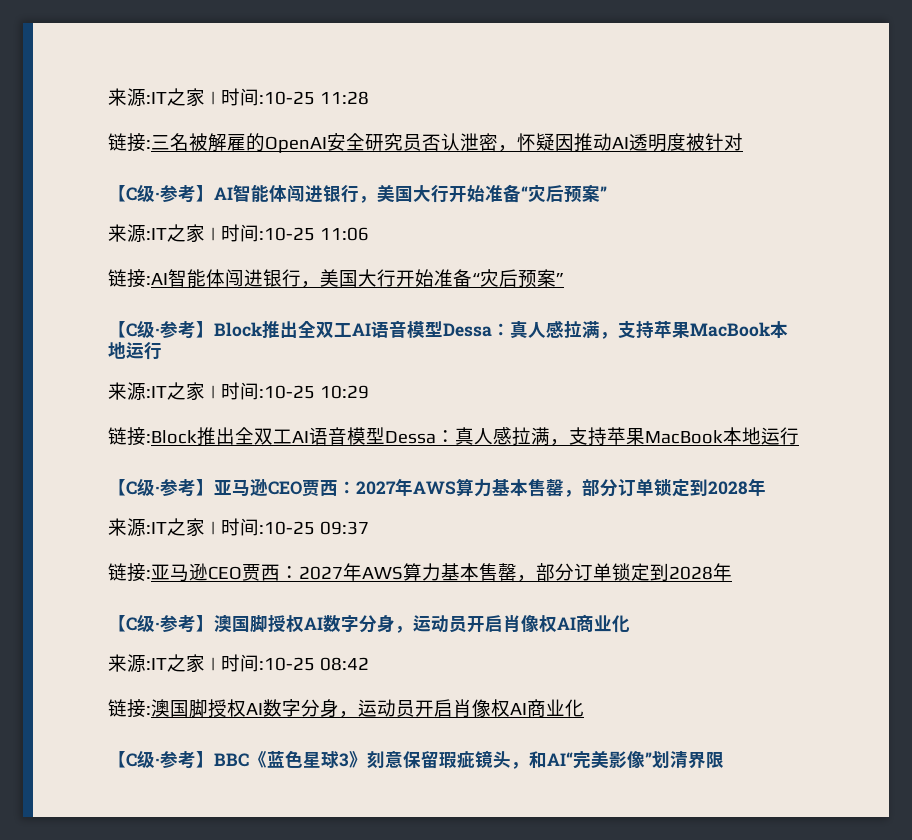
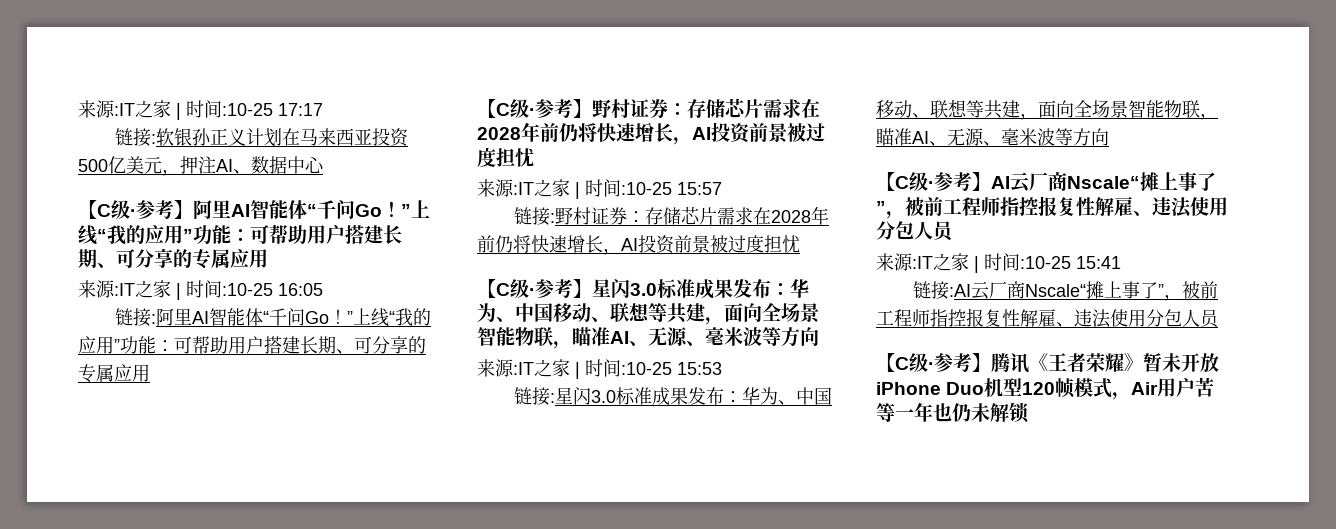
- 来源:IT之家 | 时间:10-25 11:28
- 链接:三名被解雇的OpenAI安全研究员否认泄密，怀疑因推动AI透明度被针对
- 【C级·参考】AI智能体闯进银行，美国大行开始准备“灾后预案”
- 来源:IT之家 | 时间:10-25 11:06
- 链接:AI智能体闯进银行，美国大行开始准备“灾后预案”
- 【C级·参考】Block推出全双工AI语音模型Dessa：真人感拉满，支持苹果MacBook本地运行
- 来源:IT之家 | 时间:10-25 10:29
- 链接:Block推出全双工AI语音模型Dessa：真人感拉满，支持苹果MacBook本地运行
- 【C级·参考】亚马逊CEO贾西：2027年AWS算力基本售罄，部分订单锁定到2028年
- 来源:IT之家 | 时间:10-25 09:37
- 链接:亚马逊CEO贾西：2027年AWS算力基本售罄，部分订单锁定到2028年
- 【C级·参考】澳国脚授权AI数字分身，运动员开启肖像权AI商业化
- 来源:IT之家 | 时间:10-25 08:42
- 链接:澳国脚授权AI数字分身，运动员开启肖像权AI商业化
- 【C级·参考】BBC《蓝色星球3》刻意保留瑕疵镜头，和AI“完美影像”划清界限
+ 来源:IT之家 | 时间:10-25 17:17
+ 链接:软银孙正义计划在马来西亚投资500亿美元，押注AI、数据中心
+ 【C级·参考】阿里AI智能体“千问Go！”上线“我的应用”功能：可帮助用户搭建长期、可分享的专属应用
+ 来源:IT之家 | 时间:10-25 16:05
+ 链接:阿里AI智能体“千问Go！”上线“我的应用”功能：可帮助用户搭建长期、可分享的专属应用
+ 【C级·参考】野村证券：存储芯片需求在2028年前仍将快速增长，AI投资前景被过度担忧
+ 来源:IT之家 | 时间:10-25 15:57
+ 链接:野村证券：存储芯片需求在2028年前仍将快速增长，AI投资前景被过度担忧
+ 【C级·参考】星闪3.0标准成果发布：华为、中国移动、联想等共建，面向全场景智能物联，瞄准AI、无源、毫米波等方向
+ 来源:IT之家 | 时间:10-25 15:53
+ 链接:星闪3.0标准成果发布：华为、中国移动、联想等共建，面向全场景智能物联，瞄准AI、无源、毫米波等方向
+ 【C级·参考】AI云厂商Nscale“摊上事了”，被前工程师指控报复性解雇、违法使用分包人员
+ 来源:IT之家 | 时间:10-25 15:41
+ 链接:AI云厂商Nscale“摊上事了”，被前工程师指控报复性解雇、违法使用分包人员
+ 【C级·参考】腾讯《王者荣耀》暂未开放iPhone Duo机型120帧模式，Air用户苦等一年也仍未解锁

